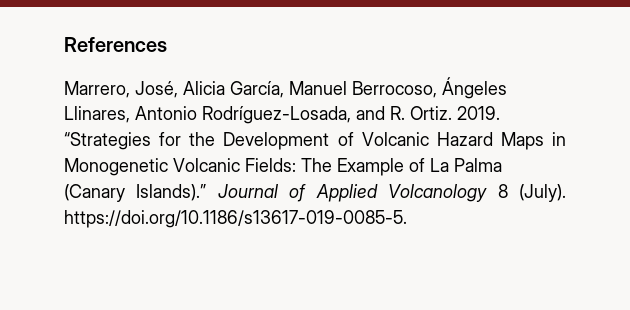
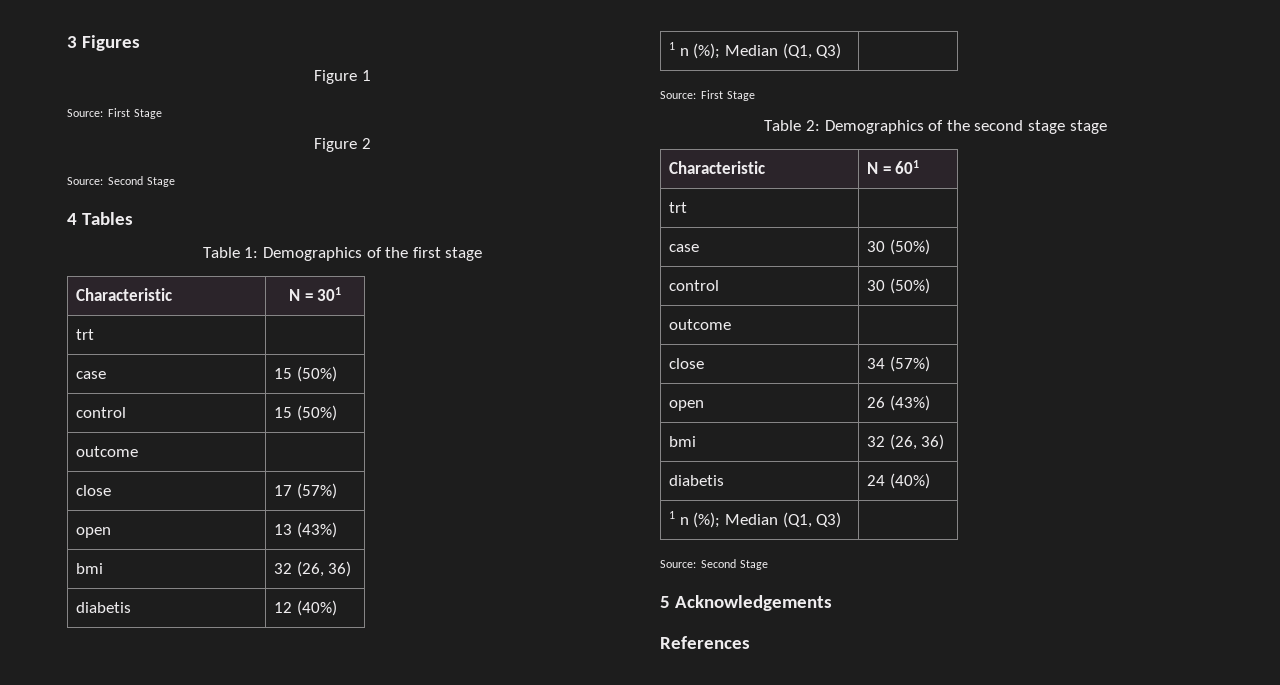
+ 3 Figures
+ Figure 1
+ Source: First Stage
+ Figure 2
+ Source: Second Stage
+ 4 Tables
+ Table 1: Demographics of the first stage
+ Characteristic | N = 301
+ trt |
+ case | 15 (50%)
+ control | 15 (50%)
+ outcome |
+ close | 17 (57%)
+ open | 13 (43%)
+ bmi | 32 (26, 36)
+ diabetis | 12 (40%)
+ 1 n (%); Median (Q1, Q3) |
+ Source: First Stage
+ Table 2: Demographics of the second stage stage
+ Characteristic | N = 601
+ trt |
+ case | 30 (50%)
+ control | 30 (50%)
+ outcome |
+ close | 34 (57%)
+ open | 26 (43%)
+ bmi | 32 (26, 36)
+ diabetis | 24 (40%)
+ 1 n (%); Median (Q1, Q3) |
+ Source: Second Stage
+ 5 Acknowledgements
  References
- Marrero, José, Alicia García, Manuel Berrocoso, Ángeles Llinares, Antonio Rodríguez-Losada, and R. Ortiz. 2019. “Strategies for the Development of Volcanic Hazard Maps in Monogenetic Volcanic Fields: The Example of La Palma (Canary Islands).” Journal of Applied Volcanology 8 (July). https://doi.org/10.1186/s13617-019-0085-5.

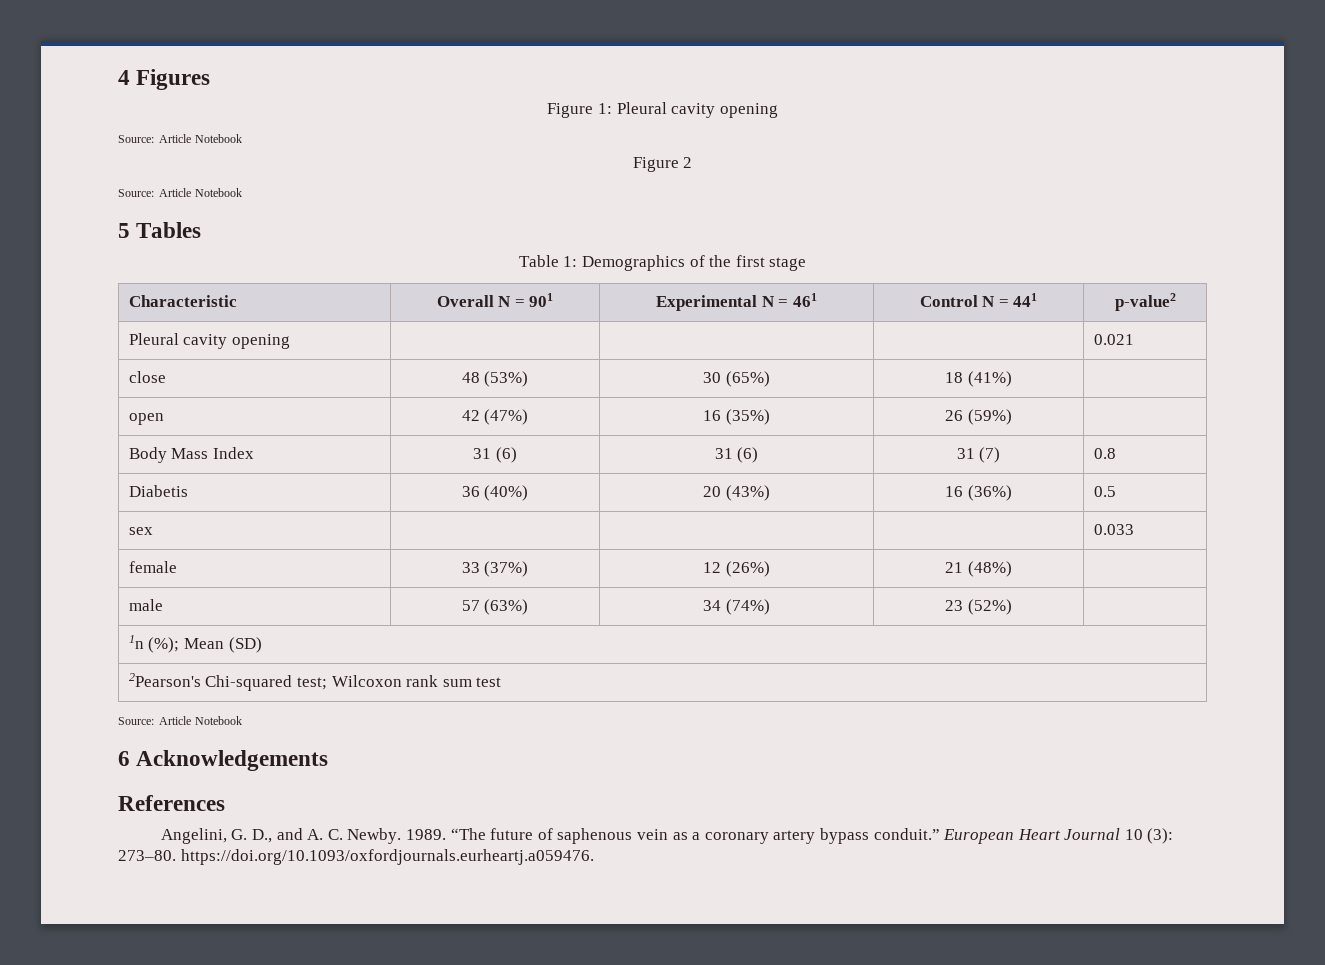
- 3 Figures
+ 4 Figures
- Figure 1
- Source: First Stage
+ Figure 1: Pleural cavity opening
+ Source: Article Notebook
  Figure 2
- Source: Second Stage
- 4 Tables
+ Source: Article Notebook
+ 5 Tables
- Characteristic | N = 301
- trt |
- case | 15 (50%)
- control | 15 (50%)
- outcome |
- close | 17 (57%)
- open | 13 (43%)
- bmi | 32 (26, 36)
- diabetis | 12 (40%)
- 1 n (%); Median (Q1, Q3) |
- Source: First Stage
- Table 2: Demographics of the second stage stage
- Characteristic | N = 601
- trt |
- case | 30 (50%)
- control | 30 (50%)
- outcome |
- close | 34 (57%)
- open | 26 (43%)
- bmi | 32 (26, 36)
- diabetis | 24 (40%)
- 1 n (%); Median (Q1, Q3) |
- Source: Second Stage
- 5 Acknowledgements
+ Characteristic | Overall N = 901 | Experimental N = 461 | Control N = 441 | p-value2
+ Pleural cavity opening | | | | 0.021
+ close | 48 (53%) | 30 (65%) | 18 (41%) |
+ open | 42 (47%) | 16 (35%) | 26 (59%) |
+ Body Mass Index | 31 (6) | 31 (6) | 31 (7) | 0.8
+ Diabetis | 36 (40%) | 20 (43%) | 16 (36%) | 0.5
+ sex | | | | 0.033
+ female | 33 (37%) | 12 (26%) | 21 (48%) |
+ male | 57 (63%) | 34 (74%) | 23 (52%) |
+ 1n (%); Mean (SD)
+ 2Pearson's Chi-squared test; Wilcoxon rank sum test
+ Source: Article Notebook
+ 6 Acknowledgements
  References
+ Angelini, G. D., and A. C. Newby. 1989. “The future of saphenous vein as a coronary artery bypass conduit.” European Heart Journal 10 (3): 273–80. https://doi.org/10.1093/oxfordjournals.eurheartj.a059476.

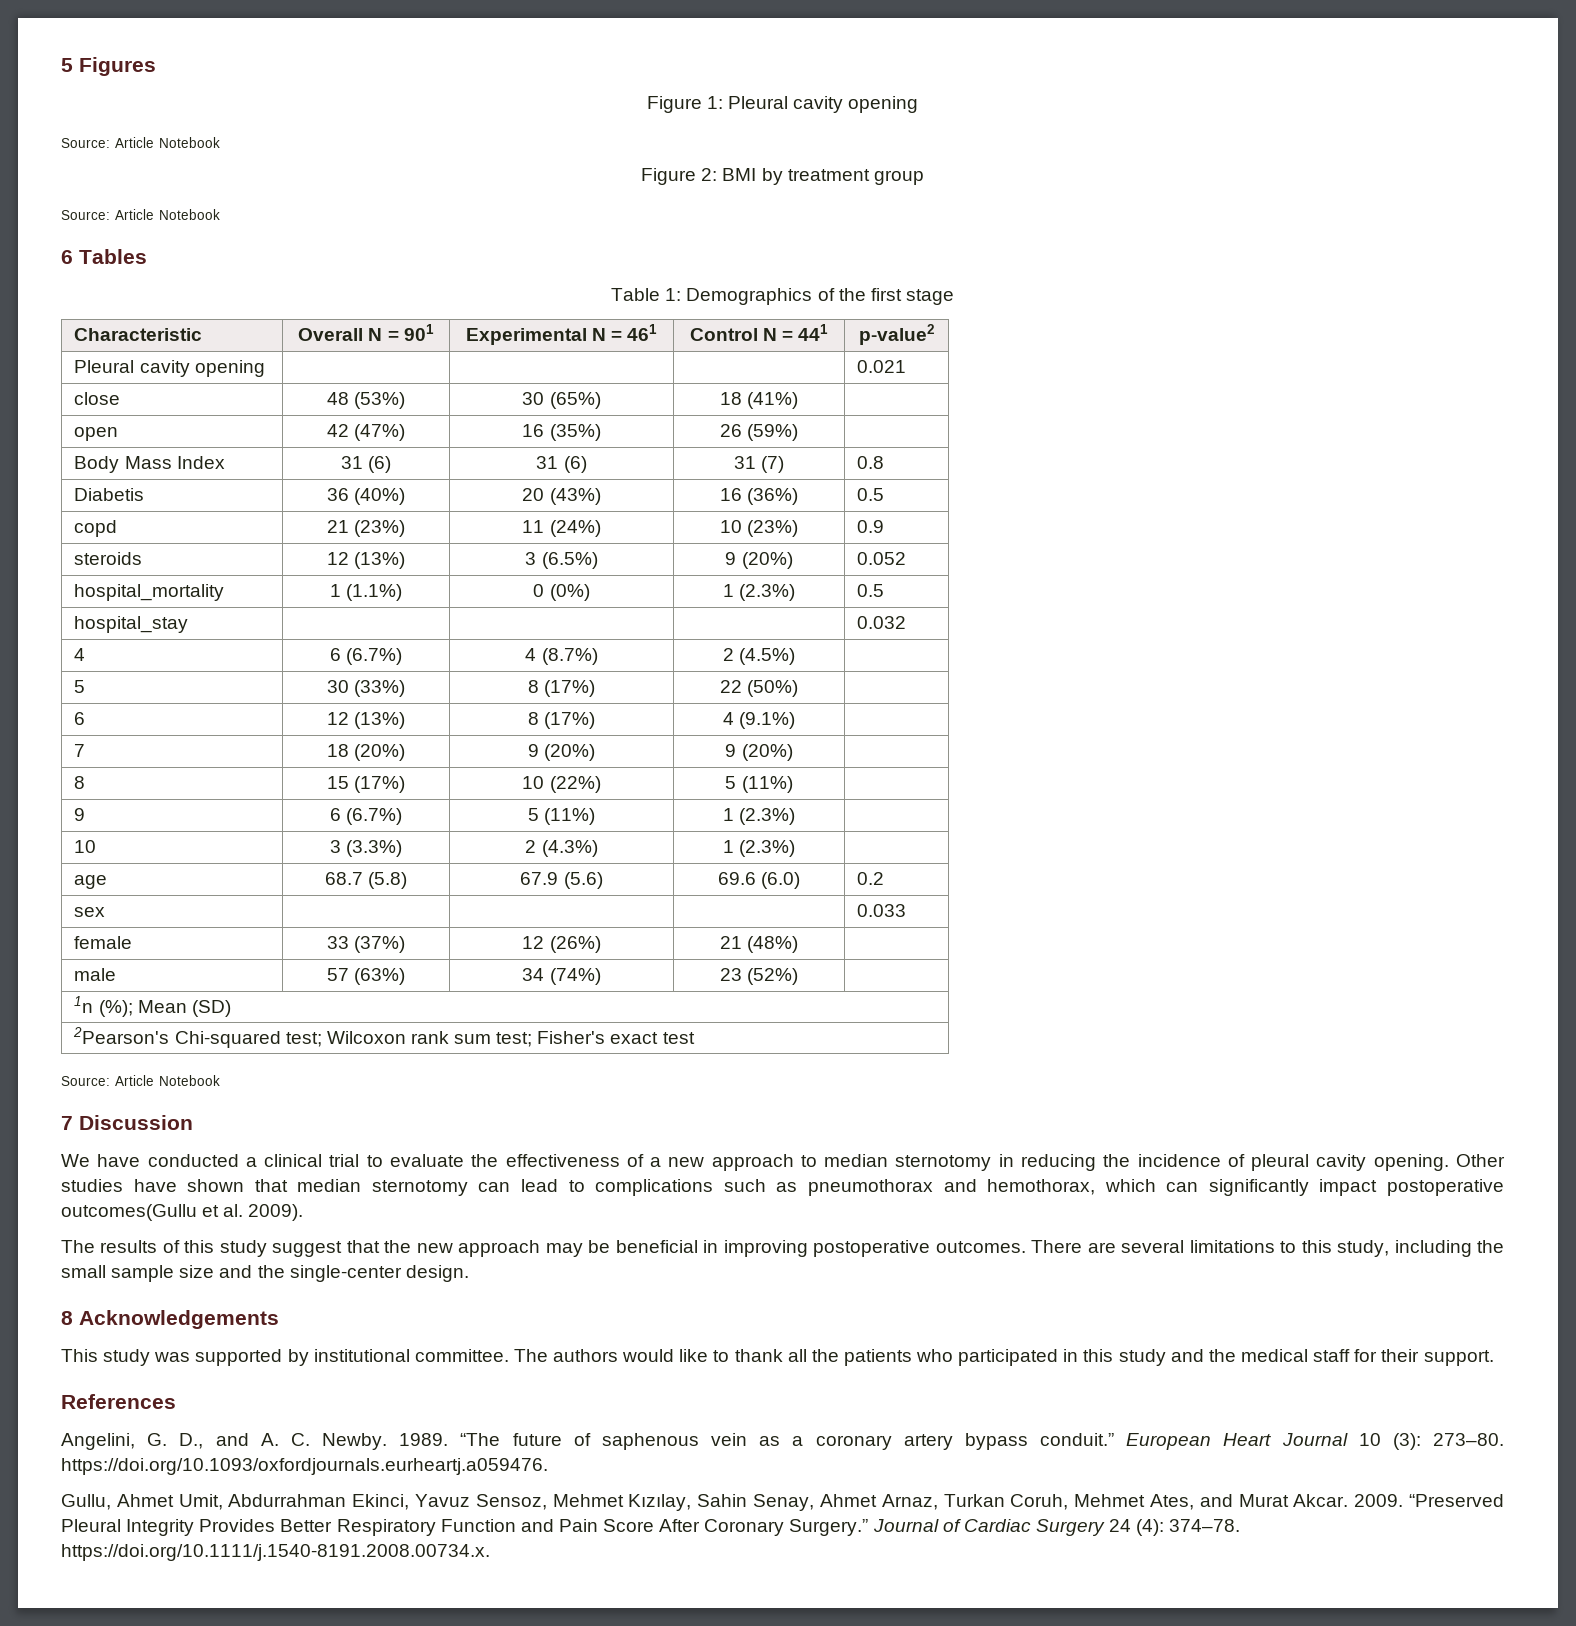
- 4 Figures
+ 5 Figures
- Figure 2
+ Figure 2: BMI by treatment group
  Source: Article Notebook
- 5 Tables
+ 6 Tables
+ copd | 21 (23%) | 11 (24%) | 10 (23%) | 0.9
+ steroids | 12 (13%) | 3 (6.5%) | 9 (20%) | 0.052
+ hospital_mortality | 1 (1.1%) | 0 (0%) | 1 (2.3%) | 0.5
+ hospital_stay | | | | 0.032
+ 4 | 6 (6.7%) | 4 (8.7%) | 2 (4.5%) |
+ 5 | 30 (33%) | 8 (17%) | 22 (50%) |
+ 6 | 12 (13%) | 8 (17%) | 4 (9.1%) |
+ 7 | 18 (20%) | 9 (20%) | 9 (20%) |
+ 8 | 15 (17%) | 10 (22%) | 5 (11%) |
+ 9 | 6 (6.7%) | 5 (11%) | 1 (2.3%) |
+ 10 | 3 (3.3%) | 2 (4.3%) | 1 (2.3%) |
+ age | 68.7 (5.8) | 67.9 (5.6) | 69.6 (6.0) | 0.2
- 2Pearson's Chi-squared test; Wilcoxon rank sum test
+ 2Pearson's Chi-squared test; Wilcoxon rank sum test; Fisher's exact test
- 6 Acknowledgements
+ 7 Discussion
+ We have conducted a clinical trial to evaluate the effectiveness of a new approach to median sternotomy in reducing the incidence of pleural cavity opening. Other studies have shown that median sternotomy can lead to complications such as pneumothorax and hemothorax, which can significantly impact postoperative outcomes(Gullu et al. 2009).
+ The results of this study suggest that the new approach may be beneficial in improving postoperative outcomes. There are several limitations to this study, including the small sample size and the single-center design.
+ 8 Acknowledgements
+ This study was supported by institutional committee. The authors would like to thank all the patients who participated in this study and the medical staff for their support.
+ Gullu, Ahmet Umit, Abdurrahman Ekinci, Yavuz Sensoz, Mehmet Kızılay, Sahin Senay, Ahmet Arnaz, Turkan Coruh, Mehmet Ates, and Murat Akcar. 2009. “Preserved Pleural Integrity Provides Better Respiratory Function and Pain Score After Coronary Surgery.” Journal of Cardiac Surgery 24 (4): 374–78. https://doi.org/10.1111/j.1540-8191.2008.00734.x.

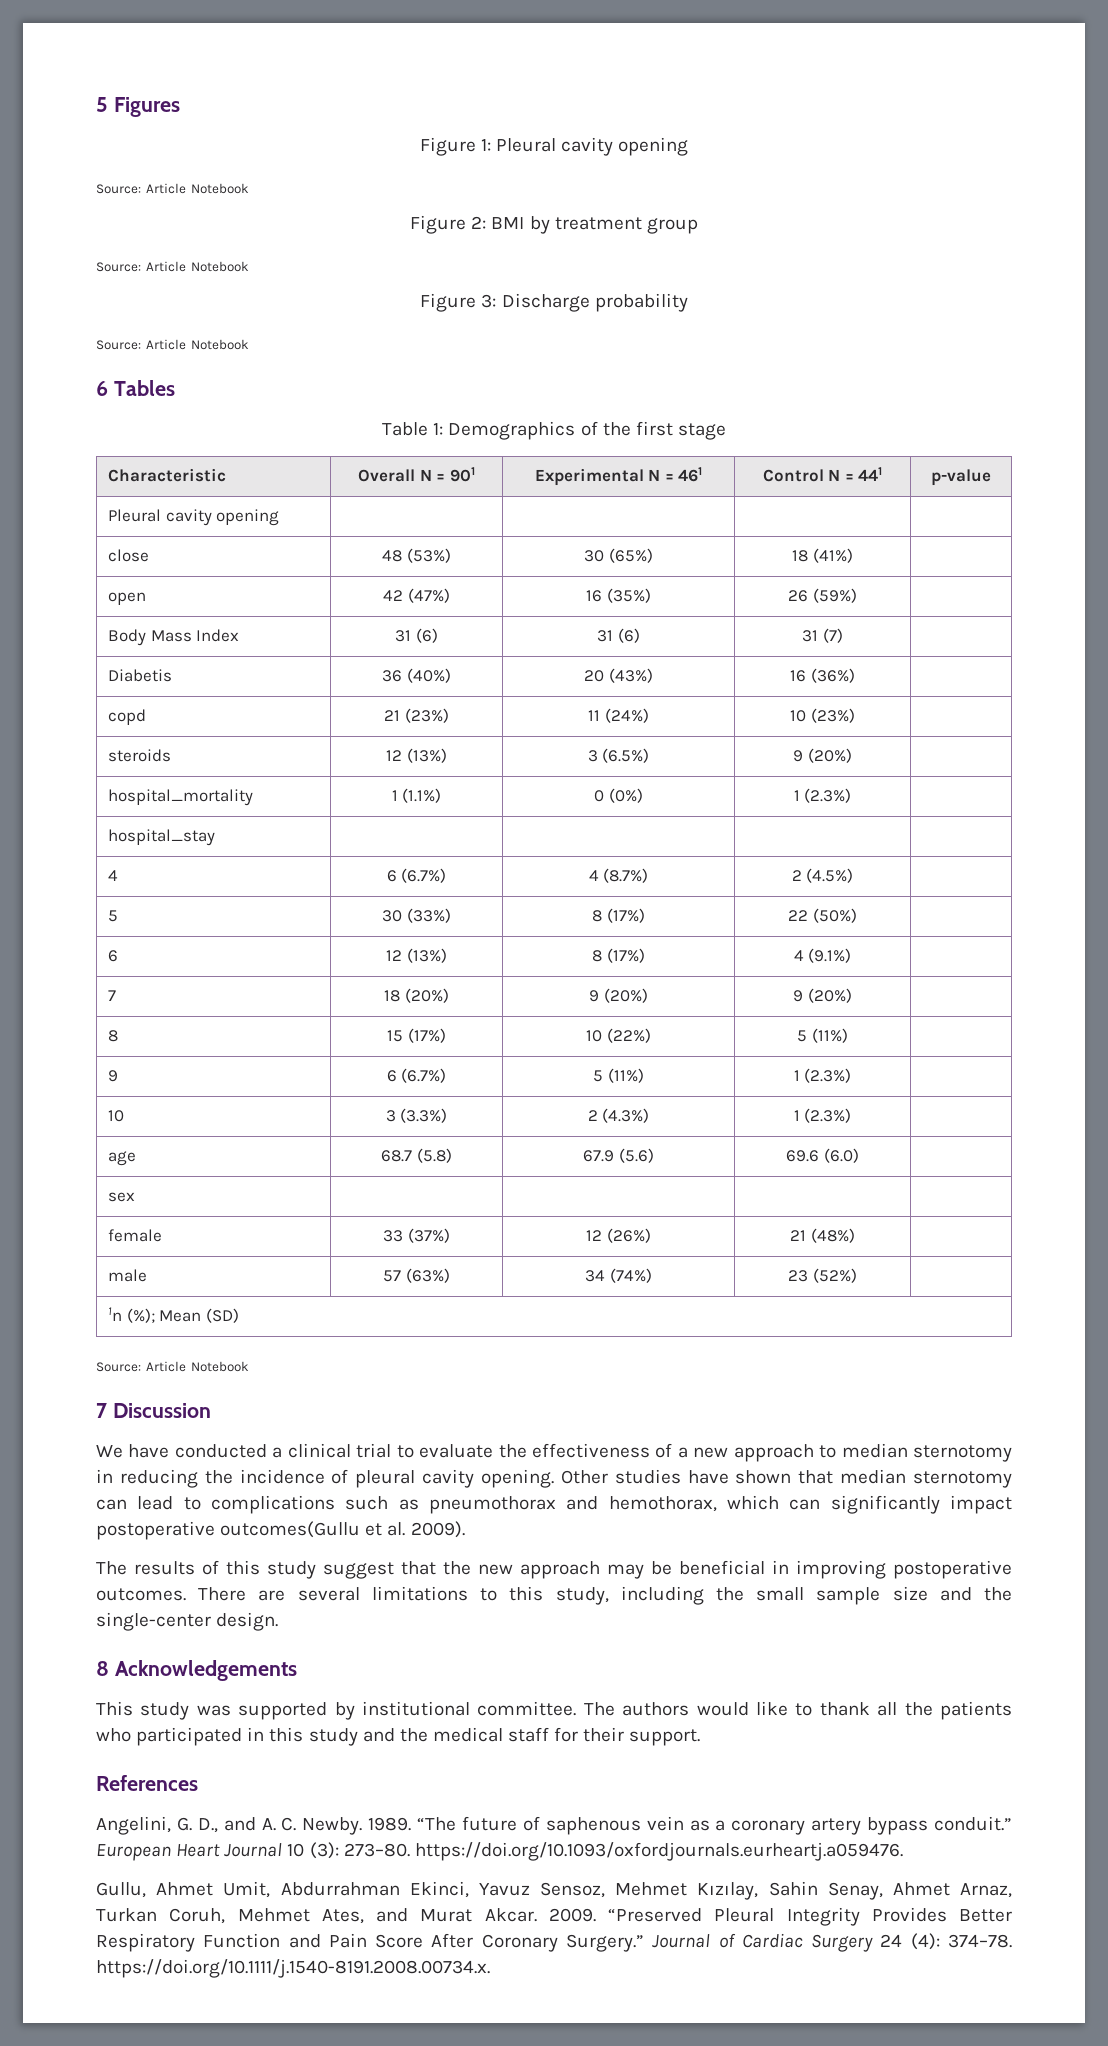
+ Figure 3: Discharge probability
+ Source: Article Notebook
- Characteristic | Overall N = 901 | Experimental N = 461 | Control N = 441 | p-value2
+ Characteristic | Overall N = 901 | Experimental N = 461 | Control N = 441 | p-value
- Pleural cavity opening | | | | 0.021
+ Pleural cavity opening | | | |
- Body Mass Index | 31 (6) | 31 (6) | 31 (7) | 0.8
+ Body Mass Index | 31 (6) | 31 (6) | 31 (7) |
- Diabetis | 36 (40%) | 20 (43%) | 16 (36%) | 0.5
+ Diabetis | 36 (40%) | 20 (43%) | 16 (36%) |
- copd | 21 (23%) | 11 (24%) | 10 (23%) | 0.9
+ copd | 21 (23%) | 11 (24%) | 10 (23%) |
- steroids | 12 (13%) | 3 (6.5%) | 9 (20%) | 0.052
+ steroids | 12 (13%) | 3 (6.5%) | 9 (20%) |
- hospital_mortality | 1 (1.1%) | 0 (0%) | 1 (2.3%) | 0.5
+ hospital_mortality | 1 (1.1%) | 0 (0%) | 1 (2.3%) |
- hospital_stay | | | | 0.032
+ hospital_stay | | | |
- age | 68.7 (5.8) | 67.9 (5.6) | 69.6 (6.0) | 0.2
+ age | 68.7 (5.8) | 67.9 (5.6) | 69.6 (6.0) |
- sex | | | | 0.033
+ sex | | | |
- 2Pearson's Chi-squared test; Wilcoxon rank sum test; Fisher's exact test

